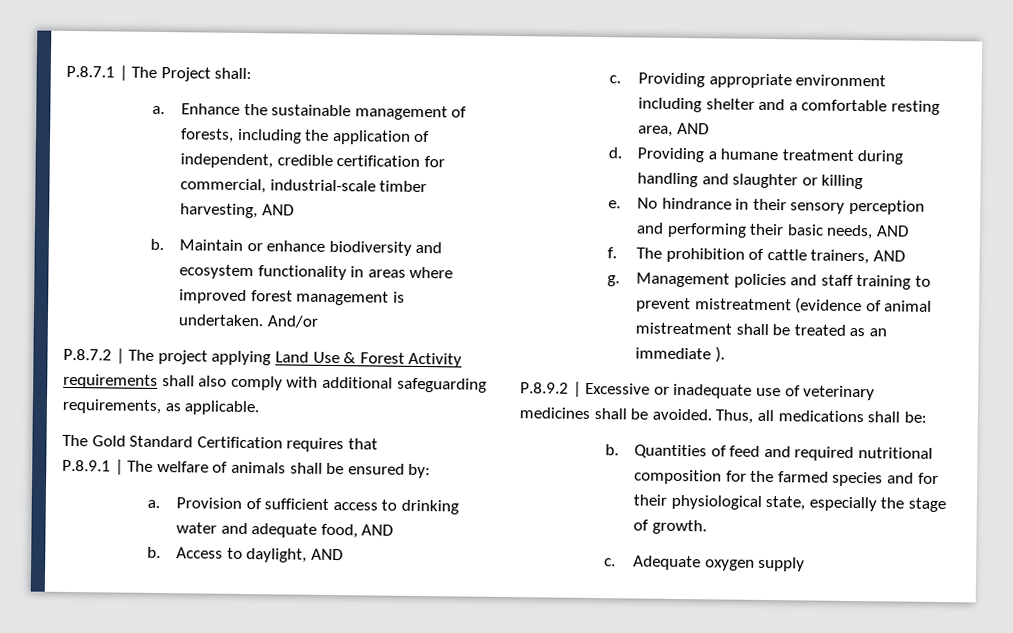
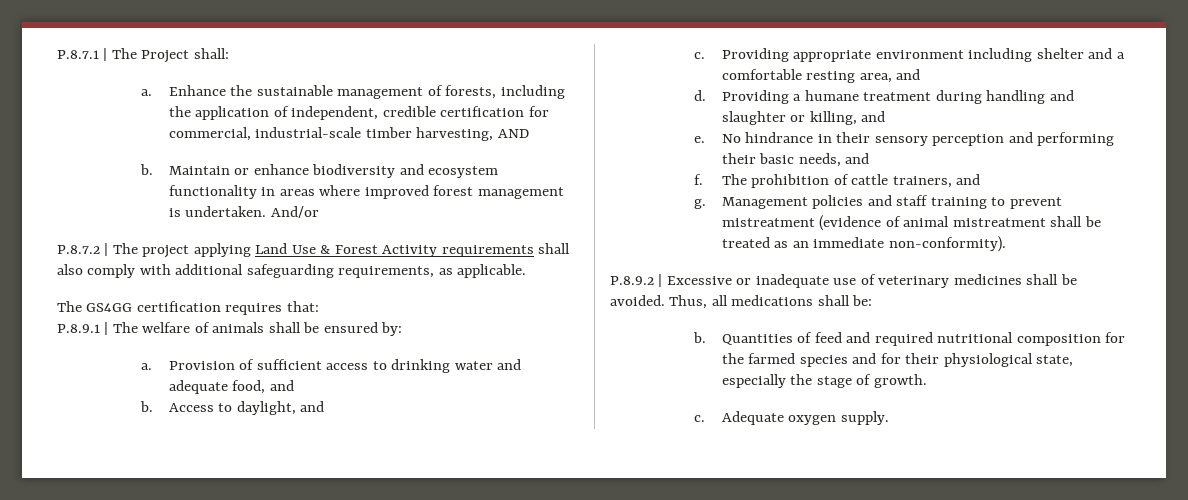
- The Gold Standard Certification requires that
+ The GS4GG certification requires that:
- Provision of sufficient access to drinking water and adequate food, AND
+ Provision of sufficient access to drinking water and adequate food, and
- Access to daylight, AND
+ Access to daylight, and
- Providing appropriate environment including shelter and a comfortable resting area, AND
+ Providing appropriate environment including shelter and a comfortable resting area, and
- Providing a humane treatment during handling and slaughter or killing
+ Providing a humane treatment during handling and slaughter or killing, and
- No hindrance in their sensory perception and performing their basic needs, AND
+ No hindrance in their sensory perception and performing their basic needs, and
- The prohibition of cattle trainers, AND
+ The prohibition of cattle trainers, and
- Management policies and staff training to prevent mistreatment (evidence of animal mistreatment shall be treated as an immediate ).
+ Management policies and staff training to prevent mistreatment (evidence of animal mistreatment shall be treated as an immediate non-conformity).
- Adequate oxygen supply
+ Adequate oxygen supply.

